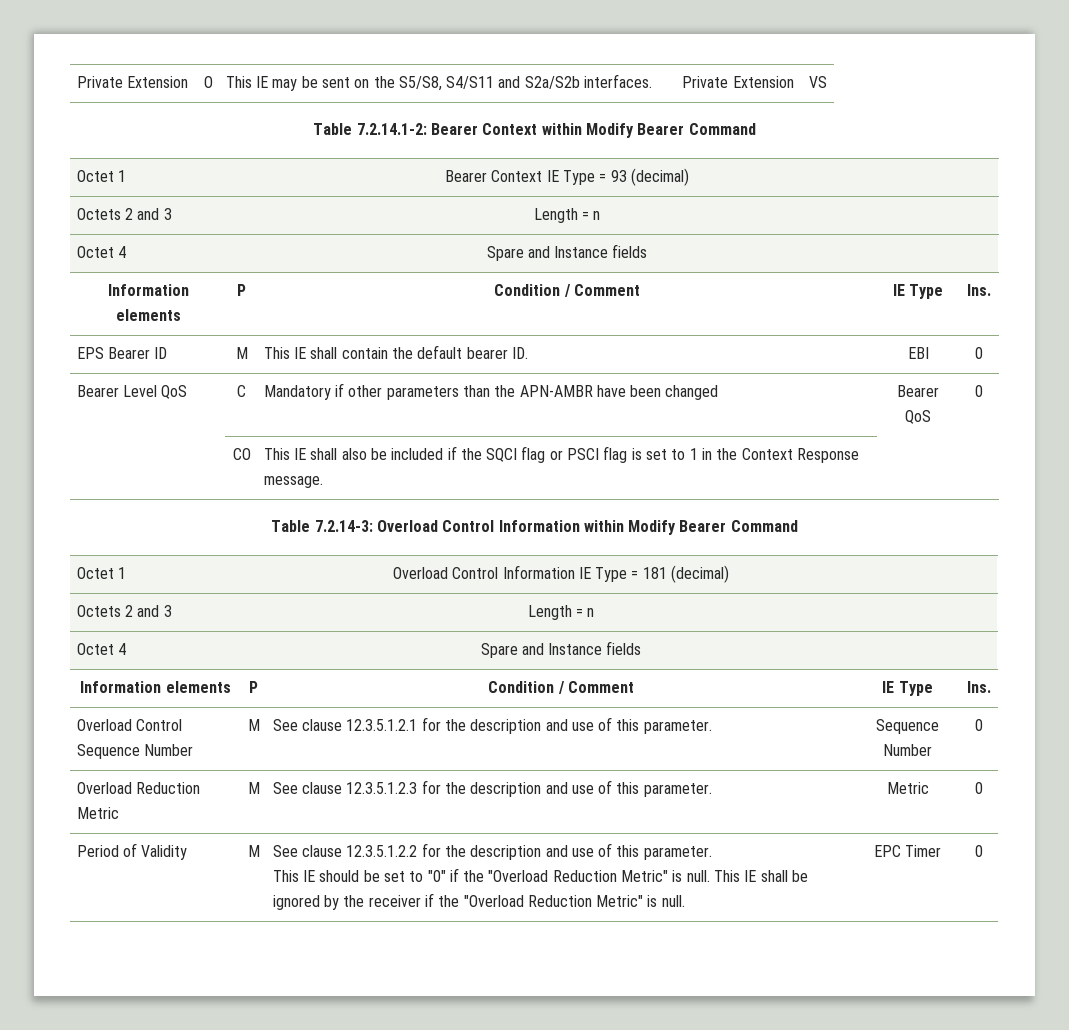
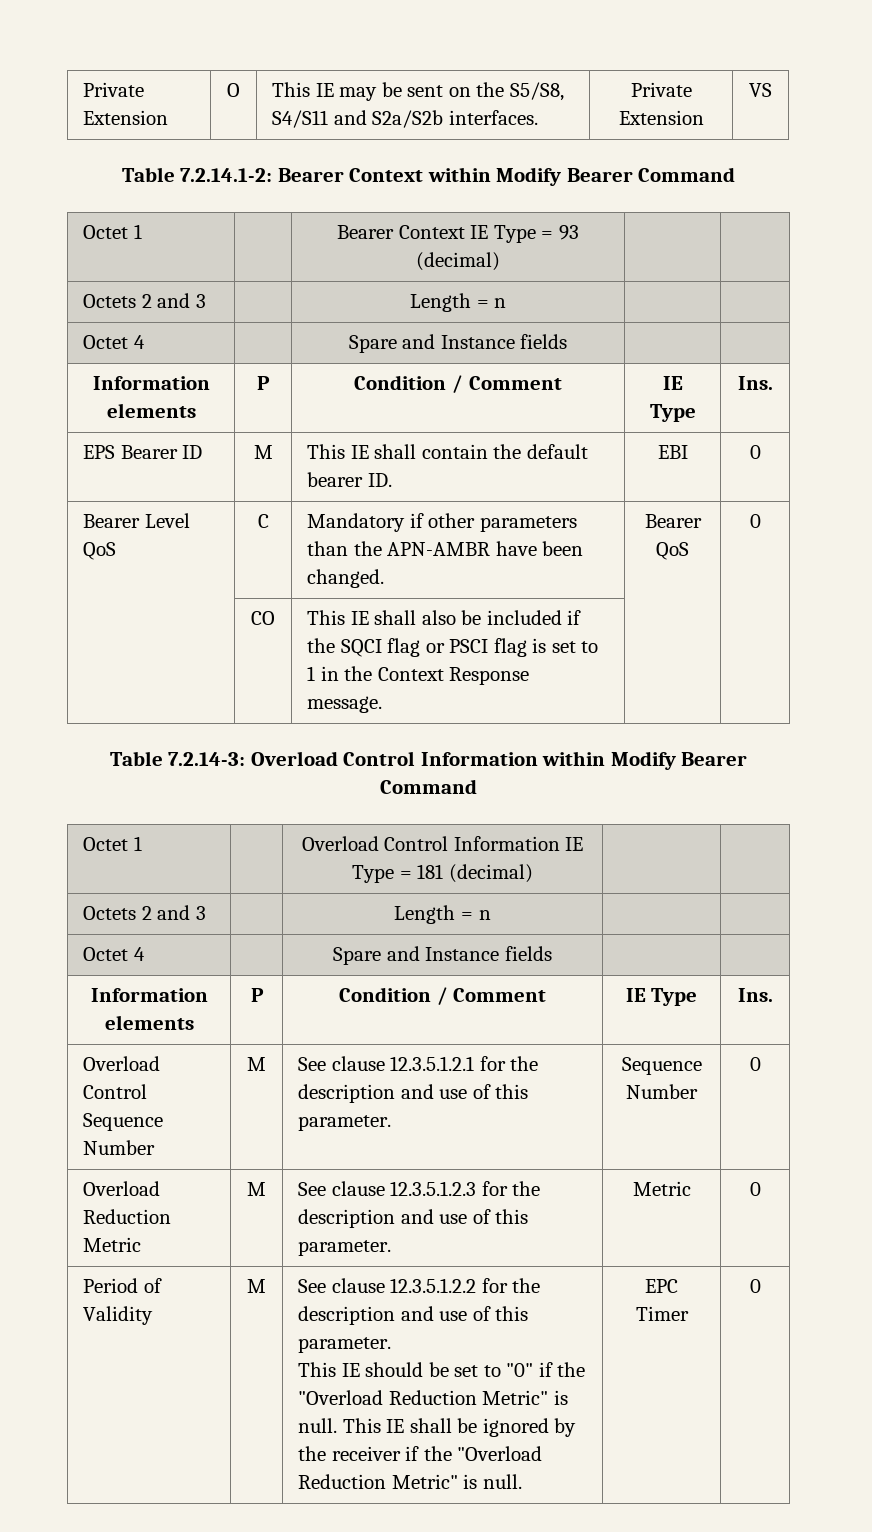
- Bearer Level QoS | C | Mandatory if other parameters than the APN-AMBR have been changed | Bearer QoS | 0
+ Bearer Level QoS | C | Mandatory if other parameters than the APN-AMBR have been changed. | Bearer QoS | 0

